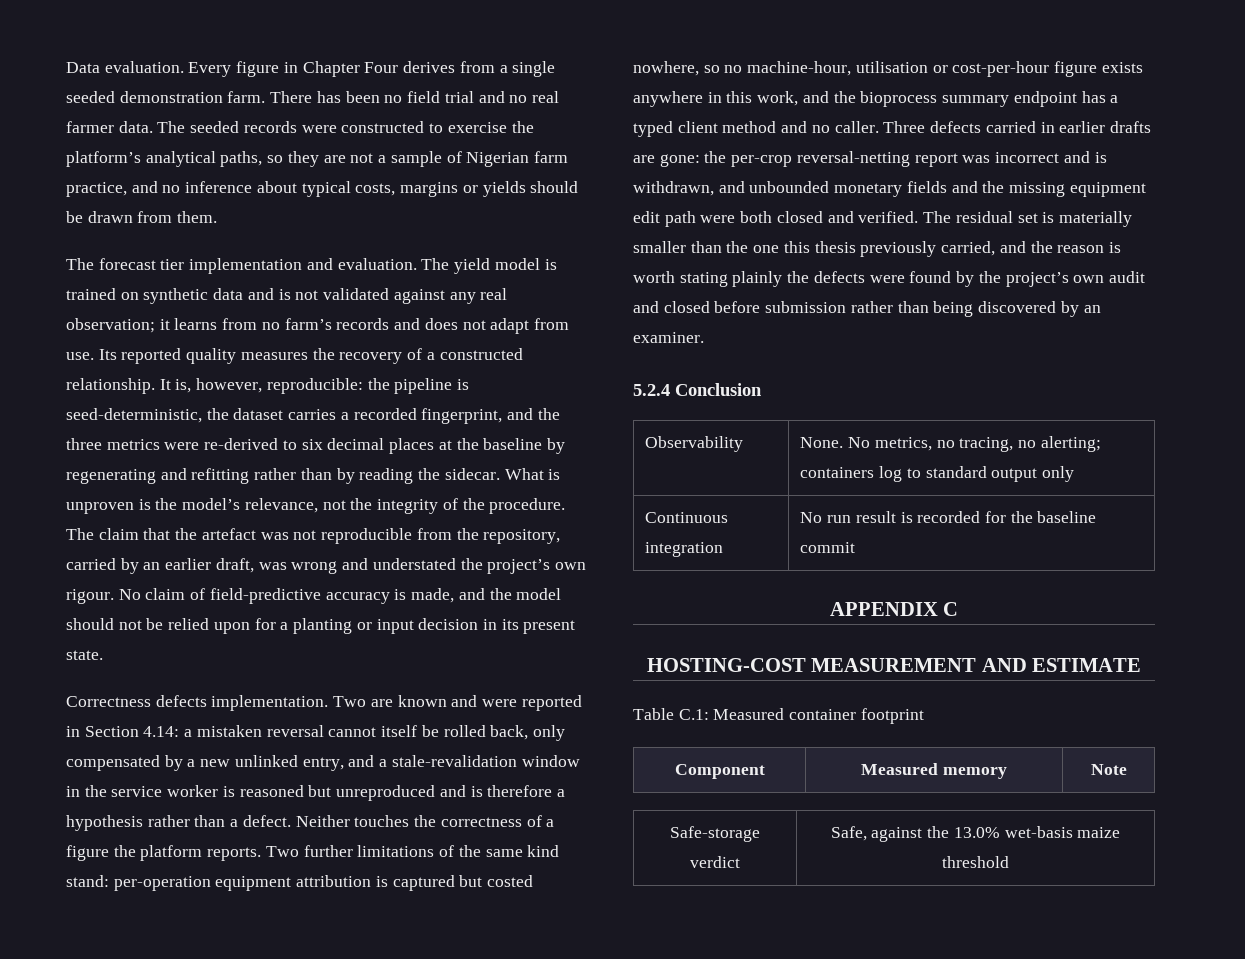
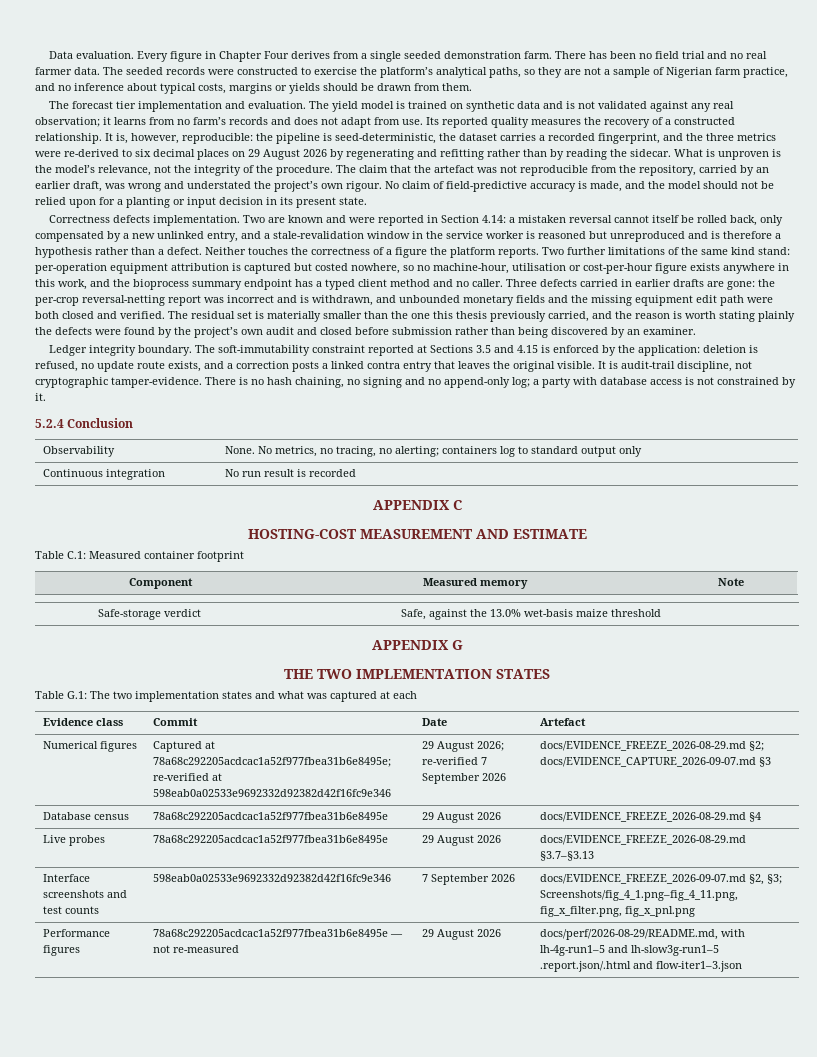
- It is, however, reproducible: the pipeline is seed-deterministic, the dataset carries a recorded fingerprint, and the three metrics were re-derived to six decimal places at the baseline by regenerating and refitting rather than by reading the sidecar.
+ It is, however, reproducible: the pipeline is seed-deterministic, the dataset carries a recorded fingerprint, and the three metrics were re-derived to six decimal places on 29 August 2026 by regenerating and refitting rather than by reading the sidecar.
+ Ledger integrity boundary. The soft-immutability constraint reported at Sections 3.5 and 4.15 is enforced by the application: deletion is refused, no update route exists, and a correction posts a linked contra entry that leaves the original visible. It is audit-trail discipline, not cryptographic tamper-evidence. There is no hash chaining, no signing and no append-only log; a party with database access is not constrained by it.
- Continuous integration | No run result is recorded for the baseline commit
+ Continuous integration | No run result is recorded
+ APPENDIX G
+ THE TWO IMPLEMENTATION STATES
+ Table G.1: The two implementation states and what was captured at each
+ Evidence class | Commit | Date | Artefact
+ Numerical figures | Captured at 78a68c292205acdcac1a52f977fbea31b6e8495e; re-verified at 598eab0a02533e9692332d92382d42f16fc9e346 | 29 August 2026; re-verified 7 September 2026 | docs/EVIDENCE_FREEZE_2026-08-29.md §2; docs/EVIDENCE_CAPTURE_2026-09-07.md §3
+ Database census | 78a68c292205acdcac1a52f977fbea31b6e8495e | 29 August 2026 | docs/EVIDENCE_FREEZE_2026-08-29.md §4
+ Live probes | 78a68c292205acdcac1a52f977fbea31b6e8495e | 29 August 2026 | docs/EVIDENCE_FREEZE_2026-08-29.md §3.7–§3.13
+ Interface screenshots and test counts | 598eab0a02533e9692332d92382d42f16fc9e346 | 7 September 2026 | docs/EVIDENCE_FREEZE_2026-09-07.md §2, §3; Screenshots/fig_4_1.png–fig_4_11.png, fig_x_filter.png, fig_x_pnl.png
+ Performance figures | 78a68c292205acdcac1a52f977fbea31b6e8495e — not re-measured | 29 August 2026 | docs/perf/2026-08-29/README.md, with lh-4g-run1–5 and lh-slow3g-run1–5 .report.json/.html and flow-iter1–3.json

